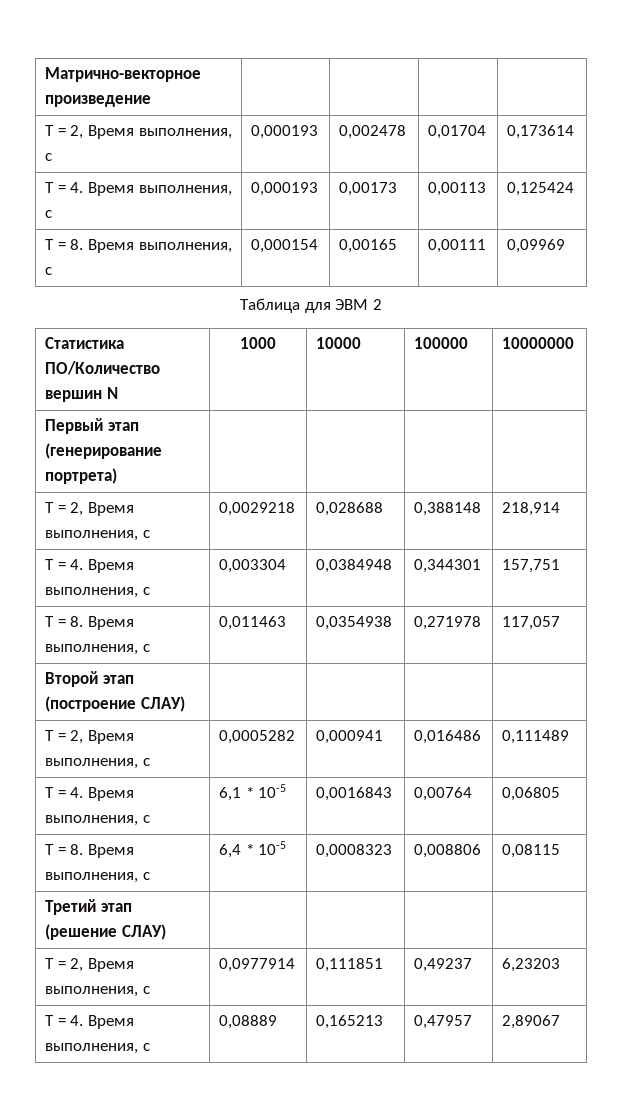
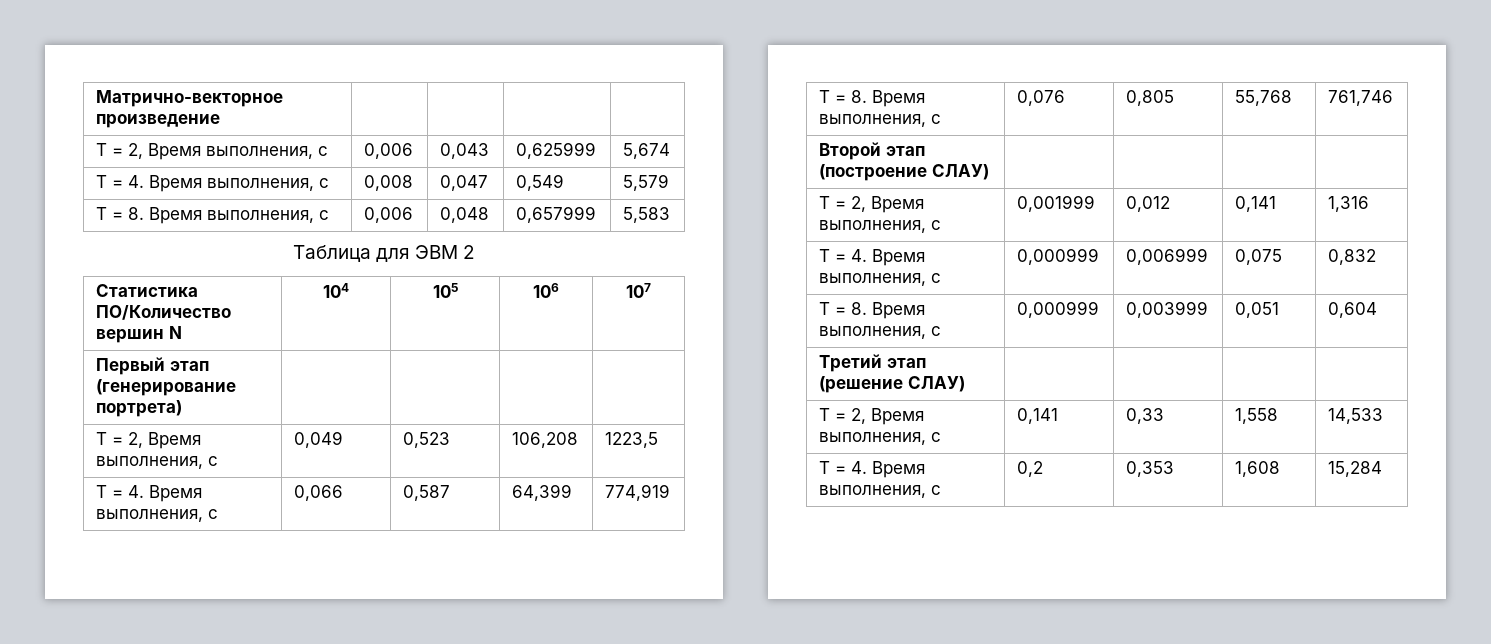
- T = 2, Время выполнения, с | 0,000193 | 0,002478 | 0,01704 | 0,173614
- T = 4. Время выполнения, с | 0,000193 | 0,00173 | 0,00113 | 0,125424
- T = 8. Время выполнения, с | 0,000154 | 0,00165 | 0,00111 | 0,09969
+ T = 2, Время выполнения, с | 0,006 | 0,043 | 0,625999 | 5,674
+ T = 4. Время выполнения, с | 0,008 | 0,047 | 0,549 | 5,579
+ T = 8. Время выполнения, с | 0,006 | 0,048 | 0,657999 | 5,583
- Статистика ПО/Количество вершин N | 1000 | 10000 | 100000 | 10000000
+ Статистика ПО/Количество вершин N | 104 | 105 | 106 | 107
- T = 2, Время выполнения, с | 0,0029218 | 0,028688 | 0,388148 | 218,914
- T = 4. Время выполнения, с | 0,003304 | 0,0384948 | 0,344301 | 157,751
- T = 8. Время выполнения, с | 0,011463 | 0,0354938 | 0,271978 | 117,057
+ T = 2, Время выполнения, с | 0,049 | 0,523 | 106,208 | 1223,5
+ T = 4. Время выполнения, с | 0,066 | 0,587 | 64,399 | 774,919
+ T = 8. Время выполнения, с | 0,076 | 0,805 | 55,768 | 761,746
- T = 2, Время выполнения, с | 0,0005282 | 0,000941 | 0,016486 | 0,111489
- T = 4. Время выполнения, с | 6,1 * 10-5 | 0,0016843 | 0,00764 | 0,06805
- T = 8. Время выполнения, с | 6,4 * 10-5 | 0,0008323 | 0,008806 | 0,08115
+ T = 2, Время выполнения, с | 0,001999 | 0,012 | 0,141 | 1,316
+ T = 4. Время выполнения, с | 0,000999 | 0,006999 | 0,075 | 0,832
+ T = 8. Время выполнения, с | 0,000999 | 0,003999 | 0,051 | 0,604
- T = 2, Время выполнения, с | 0,0977914 | 0,111851 | 0,49237 | 6,23203
- T = 4. Время выполнения, с | 0,08889 | 0,165213 | 0,47957 | 2,89067
+ T = 2, Время выполнения, с | 0,141 | 0,33 | 1,558 | 14,533
+ T = 4. Время выполнения, с | 0,2 | 0,353 | 1,608 | 15,284

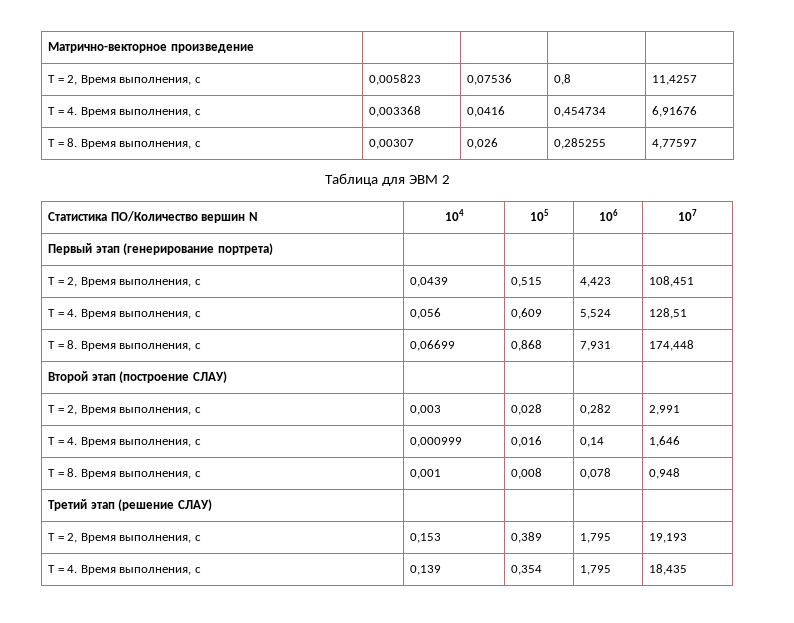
- T = 2, Время выполнения, с | 0,006 | 0,043 | 0,625999 | 5,674
- T = 4. Время выполнения, с | 0,008 | 0,047 | 0,549 | 5,579
- T = 8. Время выполнения, с | 0,006 | 0,048 | 0,657999 | 5,583
+ T = 2, Время выполнения, с | 0,005823 | 0,07536 | 0,8 | 11,4257
+ T = 4. Время выполнения, с | 0,003368 | 0,0416 | 0,454734 | 6,91676
+ T = 8. Время выполнения, с | 0,00307 | 0,026 | 0,285255 | 4,77597
- T = 2, Время выполнения, с | 0,049 | 0,523 | 106,208 | 1223,5
- T = 4. Время выполнения, с | 0,066 | 0,587 | 64,399 | 774,919
- T = 8. Время выполнения, с | 0,076 | 0,805 | 55,768 | 761,746
+ T = 2, Время выполнения, с | 0,0439 | 0,515 | 4,423 | 108,451
+ T = 4. Время выполнения, с | 0,056 | 0,609 | 5,524 | 128,51
+ T = 8. Время выполнения, с | 0,06699 | 0,868 | 7,931 | 174,448
- T = 2, Время выполнения, с | 0,001999 | 0,012 | 0,141 | 1,316
+ T = 2, Время выполнения, с | 0,003 | 0,028 | 0,282 | 2,991
- T = 4. Время выполнения, с | 0,000999 | 0,006999 | 0,075 | 0,832
- T = 8. Время выполнения, с | 0,000999 | 0,003999 | 0,051 | 0,604
+ T = 4. Время выполнения, с | 0,000999 | 0,016 | 0,14 | 1,646
+ T = 8. Время выполнения, с | 0,001 | 0,008 | 0,078 | 0,948
- T = 2, Время выполнения, с | 0,141 | 0,33 | 1,558 | 14,533
- T = 4. Время выполнения, с | 0,2 | 0,353 | 1,608 | 15,284
+ T = 2, Время выполнения, с | 0,153 | 0,389 | 1,795 | 19,193
+ T = 4. Время выполнения, с | 0,139 | 0,354 | 1,795 | 18,435

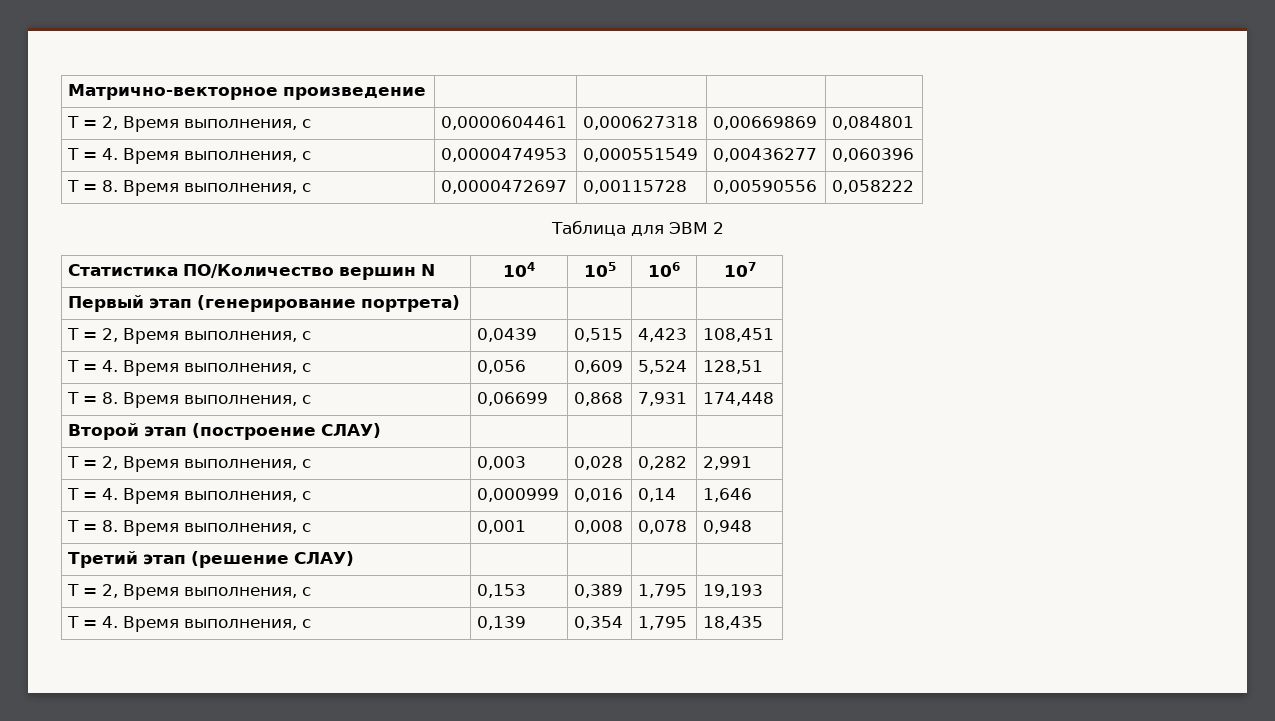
- T = 2, Время выполнения, с | 0,005823 | 0,07536 | 0,8 | 11,4257
- T = 4. Время выполнения, с | 0,003368 | 0,0416 | 0,454734 | 6,91676
- T = 8. Время выполнения, с | 0,00307 | 0,026 | 0,285255 | 4,77597
+ T = 2, Время выполнения, с | 0,0000604461 | 0,000627318 | 0,00669869 | 0,084801
+ T = 4. Время выполнения, с | 0,0000474953 | 0,000551549 | 0,00436277 | 0,060396
+ T = 8. Время выполнения, с | 0,0000472697 | 0,00115728 | 0,00590556 | 0,058222

